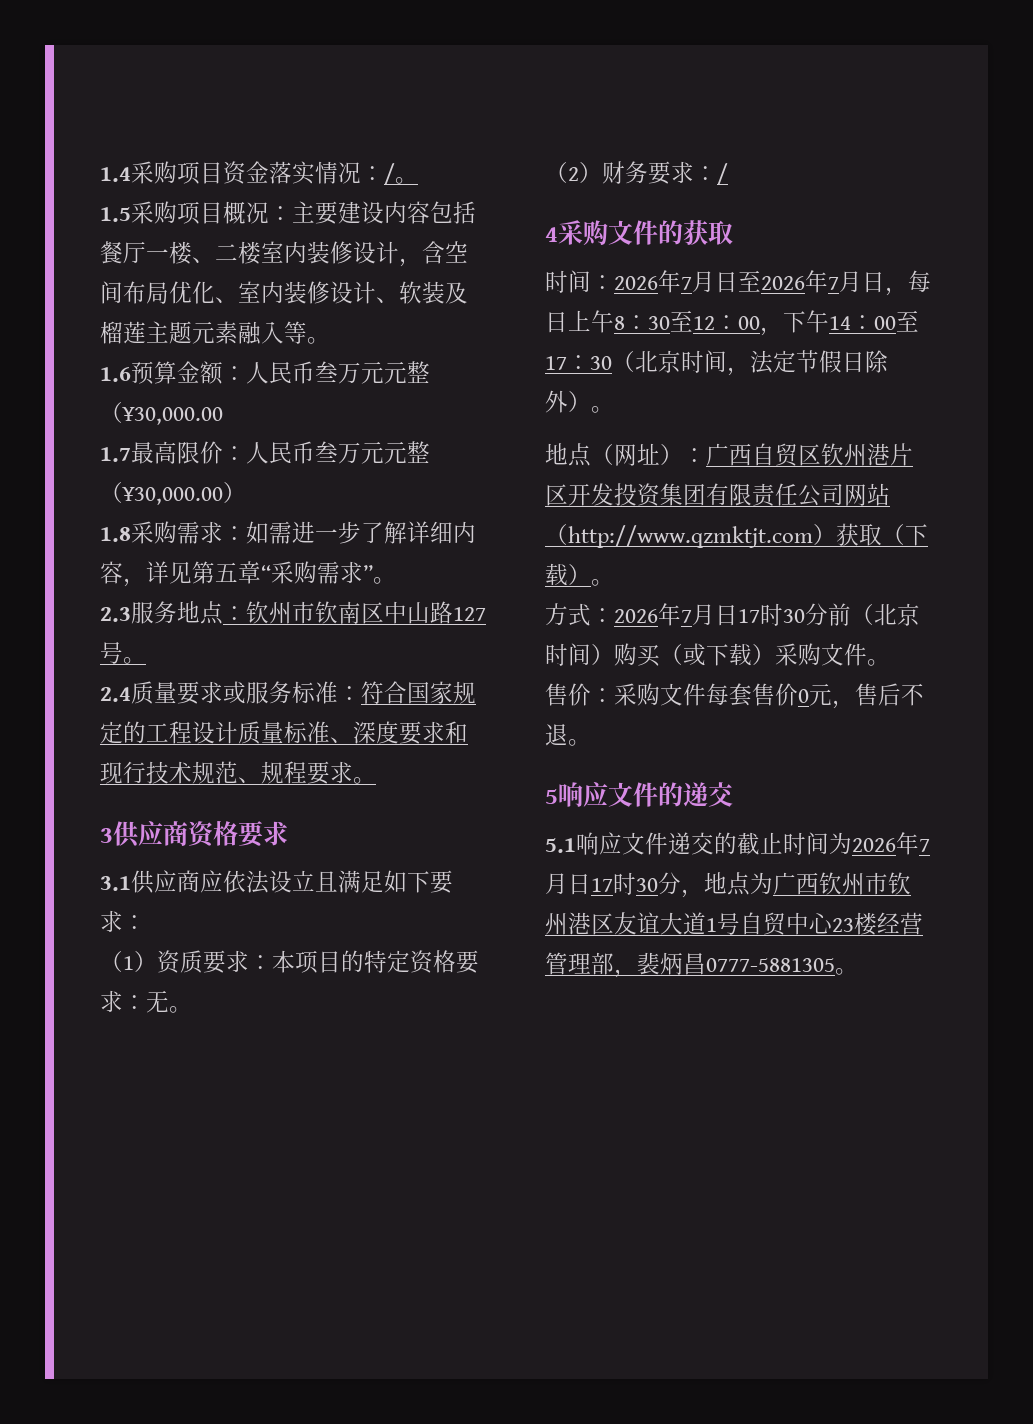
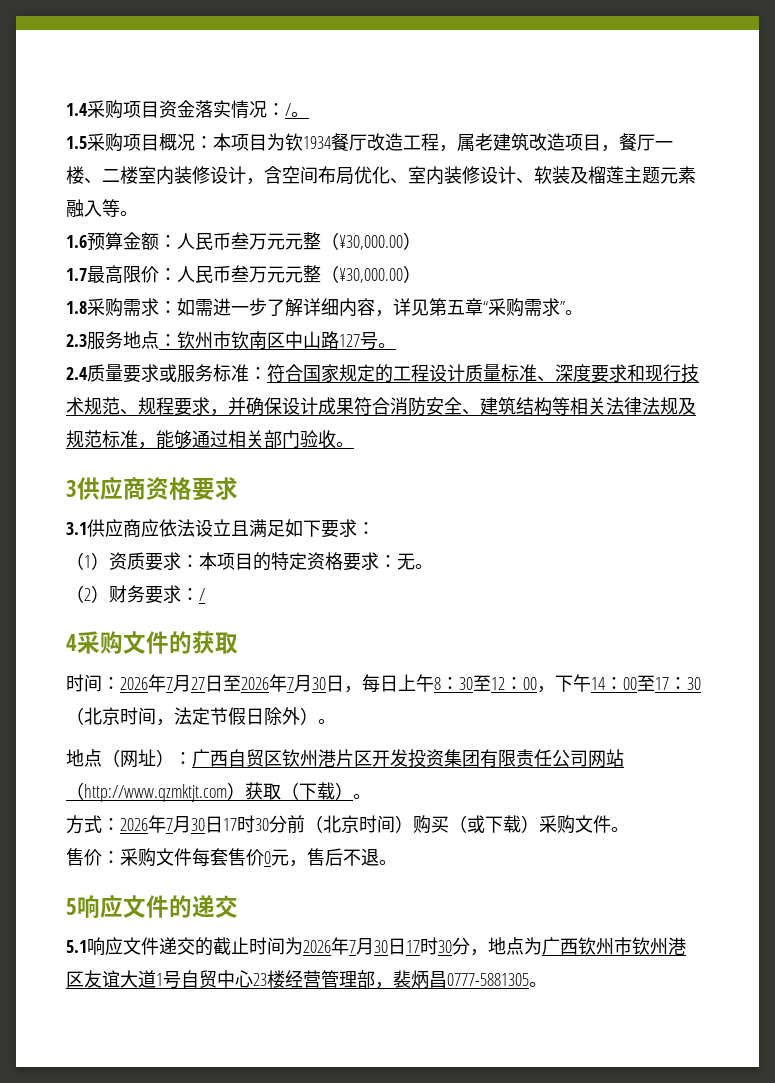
- 1.5采购项目概况：主要建设内容包括餐厅一楼、二楼室内装修设计，含空间布局优化、室内装修设计、软装及榴莲主题元素融入等。
+ 1.5采购项目概况：本项目为钦1934餐厅改造工程，属老建筑改造项目，餐厅一楼、二楼室内装修设计，含空间布局优化、室内装修设计、软装及榴莲主题元素融入等。
- 1.6预算金额：人民币叁万元元整（¥30,000.00
+ 1.6预算金额：人民币叁万元元整（¥30,000.00）
- 2.4质量要求或服务标准：符合国家规定的工程设计质量标准、深度要求和现行技术规范、规程要求。
+ 2.4质量要求或服务标准：符合国家规定的工程设计质量标准、深度要求和现行技术规范、规程要求，并确保设计成果符合消防安全、建筑结构等相关法律法规及规范标准，能够通过相关部门验收。
- 时间：2026年7月日至2026年7月日，每日上午8：30至12：00，下午14：00至17：30（北京时间，法定节假日除外）。
+ 时间：2026年7月27日至2026年7月30日，每日上午8：30至12：00，下午14：00至17：30（北京时间，法定节假日除外）。
- 方式：2026年7月日17时30分前（北京时间）购买（或下载）采购文件。
+ 方式：2026年7月30日17时30分前（北京时间）购买（或下载）采购文件。
- 5.1响应文件递交的截止时间为2026年7月日17时30分，地点为广西钦州市钦州港区友谊大道1号自贸中心23楼经营管理部，裴炳昌0777-5881305。
+ 5.1响应文件递交的截止时间为2026年7月30日17时30分，地点为广西钦州市钦州港区友谊大道1号自贸中心23楼经营管理部，裴炳昌0777-5881305。

